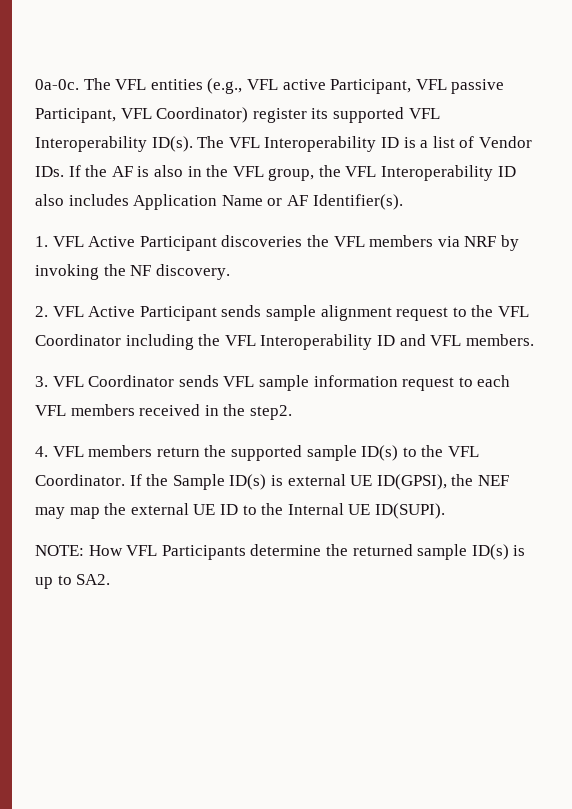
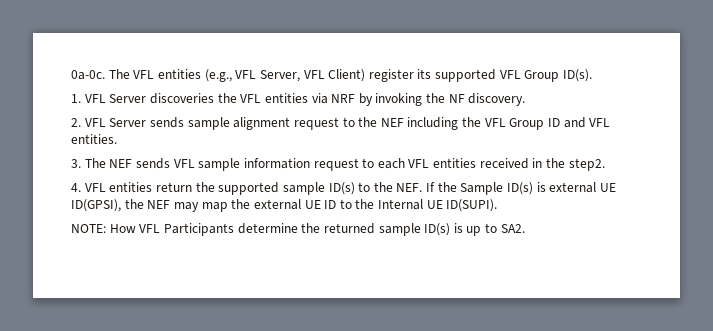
- The VFL entities (e.g., VFL active Participant, VFL passive Participant, VFL Coordinator) register its supported VFL Interoperability ID(s). The VFL Interoperability ID is a list of Vendor IDs. If the AF is also in the VFL group, the VFL Interoperability ID also includes Application Name or AF Identifier(s).
+ The VFL entities (e.g., VFL Server, VFL Client) register its supported VFL Group ID(s).
- 1. VFL Active Participant discoveries the VFL members via NRF by invoking the NF discovery.
+ 1. VFL Server discoveries the VFL entities via NRF by invoking the NF discovery.
- 2. VFL Active Participant sends sample alignment request to the VFL Coordinator including the VFL Interoperability ID and VFL members.
+ 2. VFL Server sends sample alignment request to the NEF including the VFL Group ID and VFL entities.
- 3. VFL Coordinator sends VFL sample information request to each VFL members received in the step2.
+ 3. The NEF sends VFL sample information request to each VFL entities received in the step2.
- 4. VFL members return the supported sample ID(s) to the VFL Coordinator. If the Sample ID(s) is external UE ID(GPSI), the NEF may map the external UE ID to the Internal UE ID(SUPI).
+ 4. VFL entities return the supported sample ID(s) to the NEF. If the Sample ID(s) is external UE ID(GPSI), the NEF may map the external UE ID to the Internal UE ID(SUPI).

